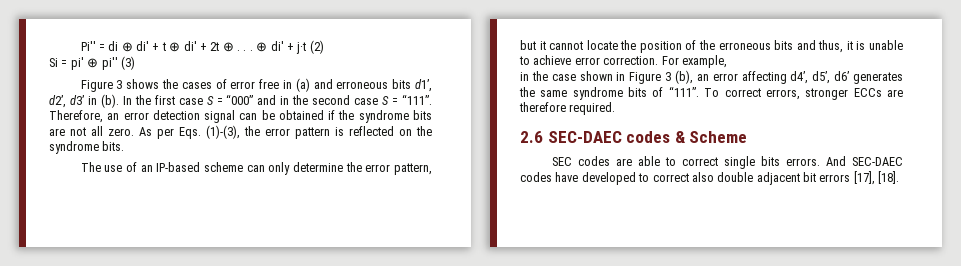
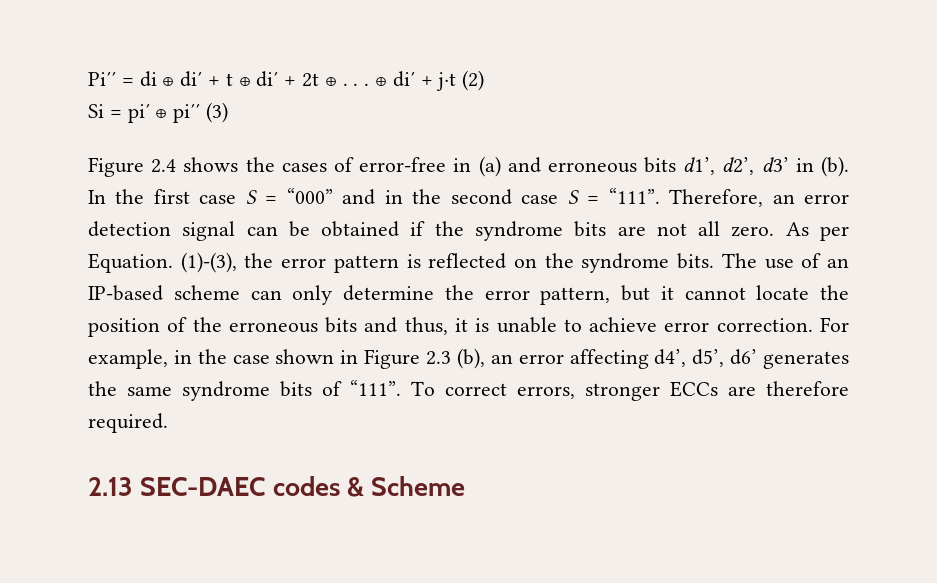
- Figure 3 shows the cases of error free in (a) and erroneous bits d1’, d2’, d3’ in (b).
+ Figure 2.4 shows the cases of error-free in (a) and erroneous bits d1’, d2’, d3’ in (b).
- As per Eqs. (1)-(3), the error pattern is reflected on the syndrome bits.
- The use of an IP-based scheme can only determine the error pattern, but it cannot locate the position of the erroneous bits and thus, it is unable to achieve error correction.
+ As per Equation. (1)-(3), the error pattern is reflected on the syndrome bits. The use of an IP-based scheme can only determine the error pattern, but it cannot locate the position of the erroneous bits and thus, it is unable to achieve error correction.
- For example,
- in the case shown in Figure 3 (b), an error affecting d4’, d5’, d6’ generates the same syndrome bits of “111”.
+ For example, in the case shown in Figure 2.3 (b), an error affecting d4’, d5’, d6’ generates the same syndrome bits of “111”.
- 2.6 SEC-DAEC codes & Scheme
+ 2.13 SEC-DAEC codes & Scheme
- SEC codes are able to correct single bits errors. And SEC-DAEC codes have developed to correct also double adjacent bit errors [17], [18].

